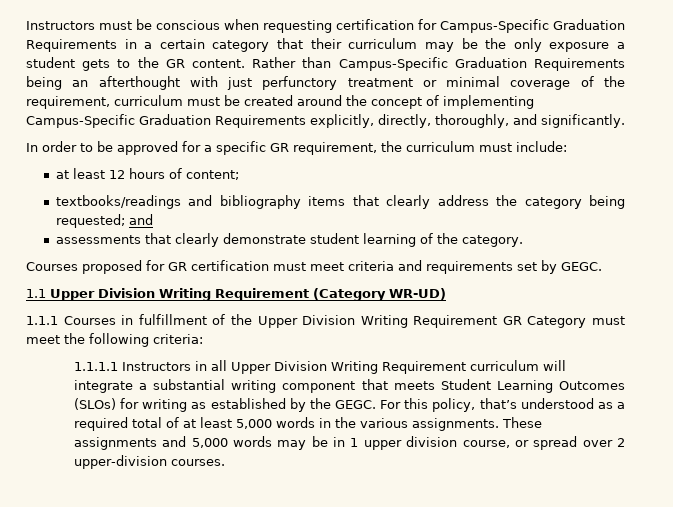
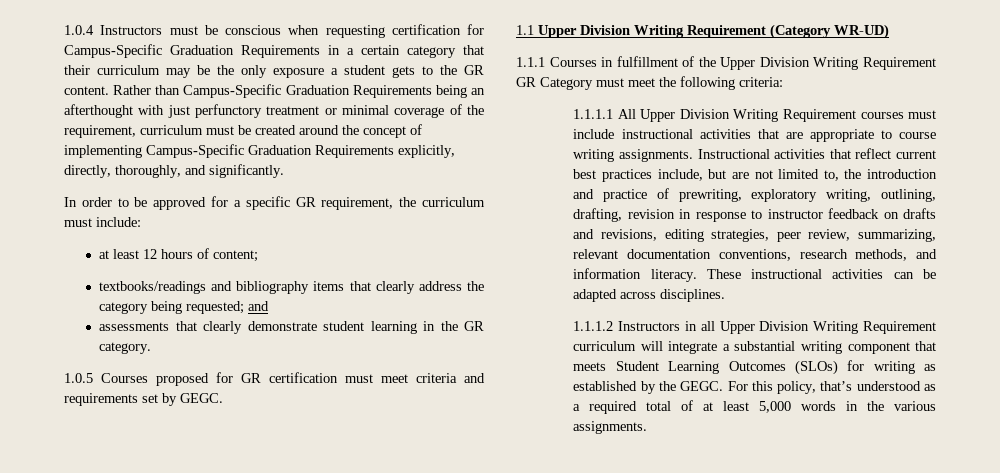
- Instructors must be conscious when requesting certification for Campus-Specific Graduation Requirements in a certain category that their curriculum may be the only exposure a student gets to the GR content.
+ 1.0.4 Instructors must be conscious when requesting certification for Campus-Specific Graduation Requirements in a certain category that their curriculum may be the only exposure a student gets to the GR content.
- assessments that clearly demonstrate student learning of the category.
+ assessments that clearly demonstrate student learning in the GR category.
- Courses proposed for GR certification must meet criteria and requirements set by GEGC.
+ 1.0.5 Courses proposed for GR certification must meet criteria and requirements set by GEGC.
- 1.1.1.1 Instructors in all Upper Division Writing Requirement curriculum will integrate a substantial writing component that meets Student Learning Outcomes (SLOs) for writing as established by the GEGC.
+ 1.1.1.1 All Upper Division Writing Requirement courses must include instructional activities that are appropriate to course writing assignments. Instructional activities that reflect current best practices include, but are not limited to, the introduction and practice of prewriting, exploratory writing, outlining, drafting, revision in response to instructor feedback on drafts and revisions, editing strategies, peer review, summarizing, relevant documentation conventions, research methods, and information literacy. These instructional activities can be adapted across disciplines.
+ 1.1.1.2 Instructors in all Upper Division Writing Requirement curriculum will integrate a substantial writing component that meets Student Learning Outcomes (SLOs) for writing as established by the GEGC.
- These assignments and 5,000 words may be in 1 upper division course, or spread over 2 upper-division courses.

